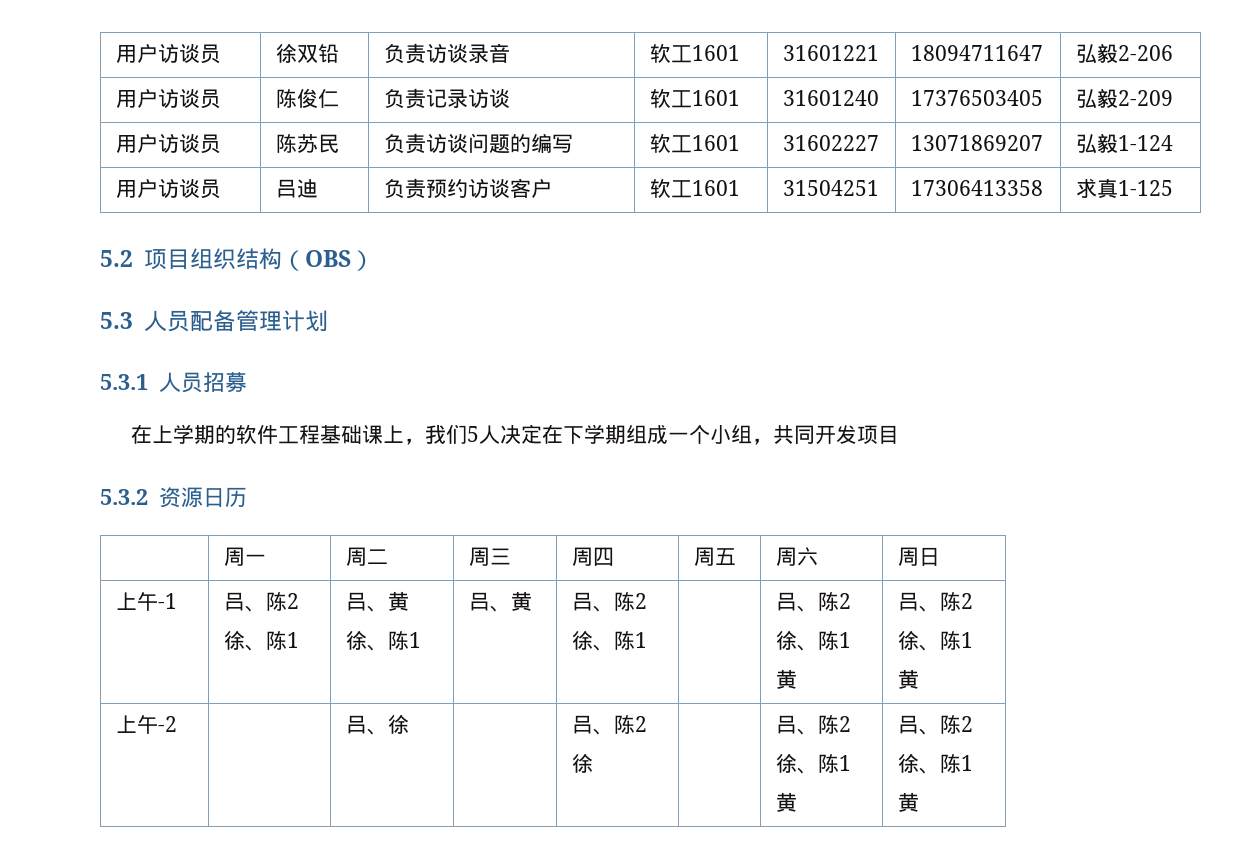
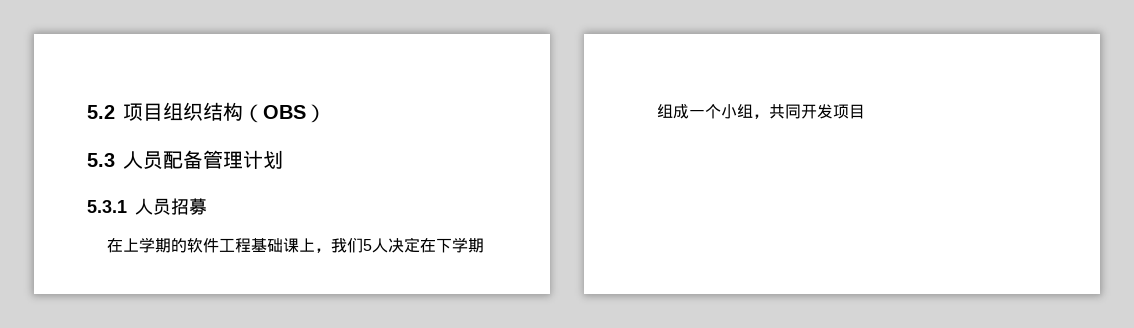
- 用户访谈员 | 徐双铅 | 负责访谈录音 | 软工1601 | 31601221 | 18094711647 | 弘毅2-206
- 用户访谈员 | 陈俊仁 | 负责记录访谈 | 软工1601 | 31601240 | 17376503405 | 弘毅2-209
- 用户访谈员 | 陈苏民 | 负责访谈问题的编写 | 软工1601 | 31602227 | 13071869207 | 弘毅1-124
- 用户访谈员 | 吕迪 | 负责预约访谈客户 | 软工1601 | 31504251 | 17306413358 | 求真1-125
- 5.3.2资源日历
- | 周一 | 周二 | 周三 | 周四 | 周五 | 周六 | 周日
- 上午-1 | 吕、陈2
- 徐、陈1 | 吕、黄
- 徐、陈1 | 吕、黄 | 吕、陈2
- 徐、陈1 | | 吕、陈2
- 徐、陈1
- 黄 | 吕、陈2
- 徐、陈1
- 黄
- 上午-2 | | 吕、徐 | | 吕、陈2
- 徐 | | 吕、陈2
- 徐、陈1
- 黄 | 吕、陈2
- 徐、陈1
- 黄

